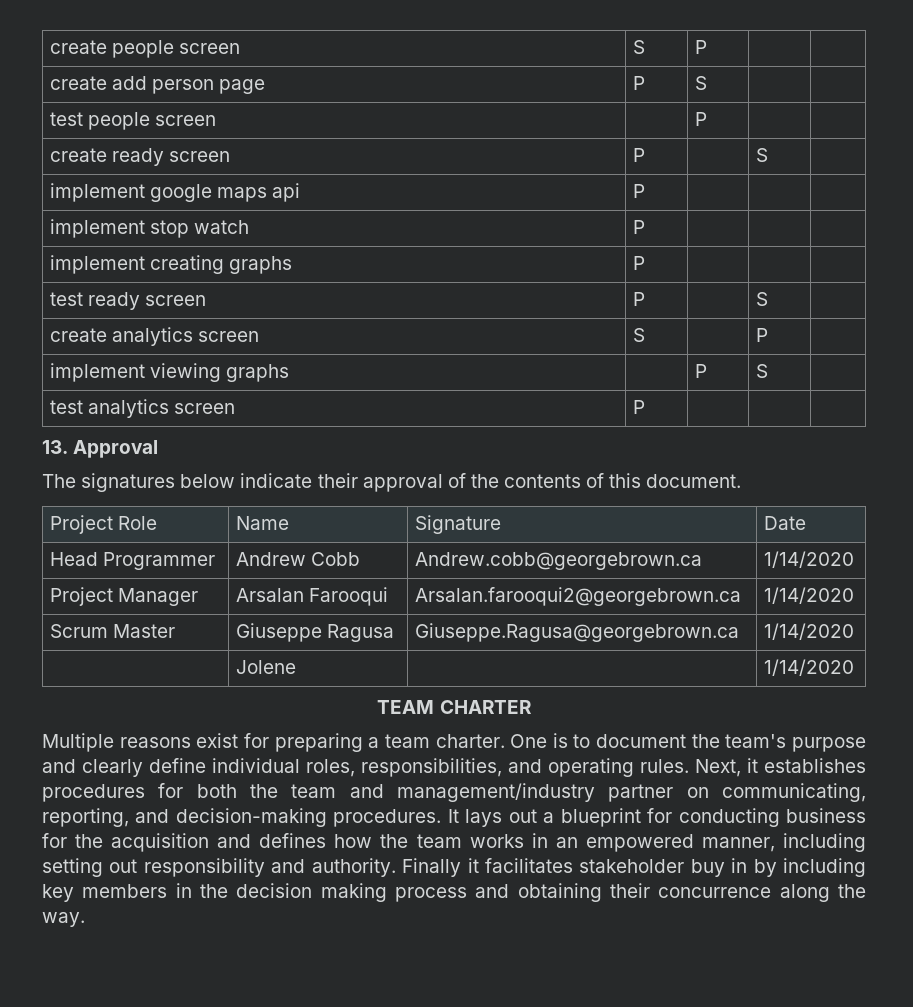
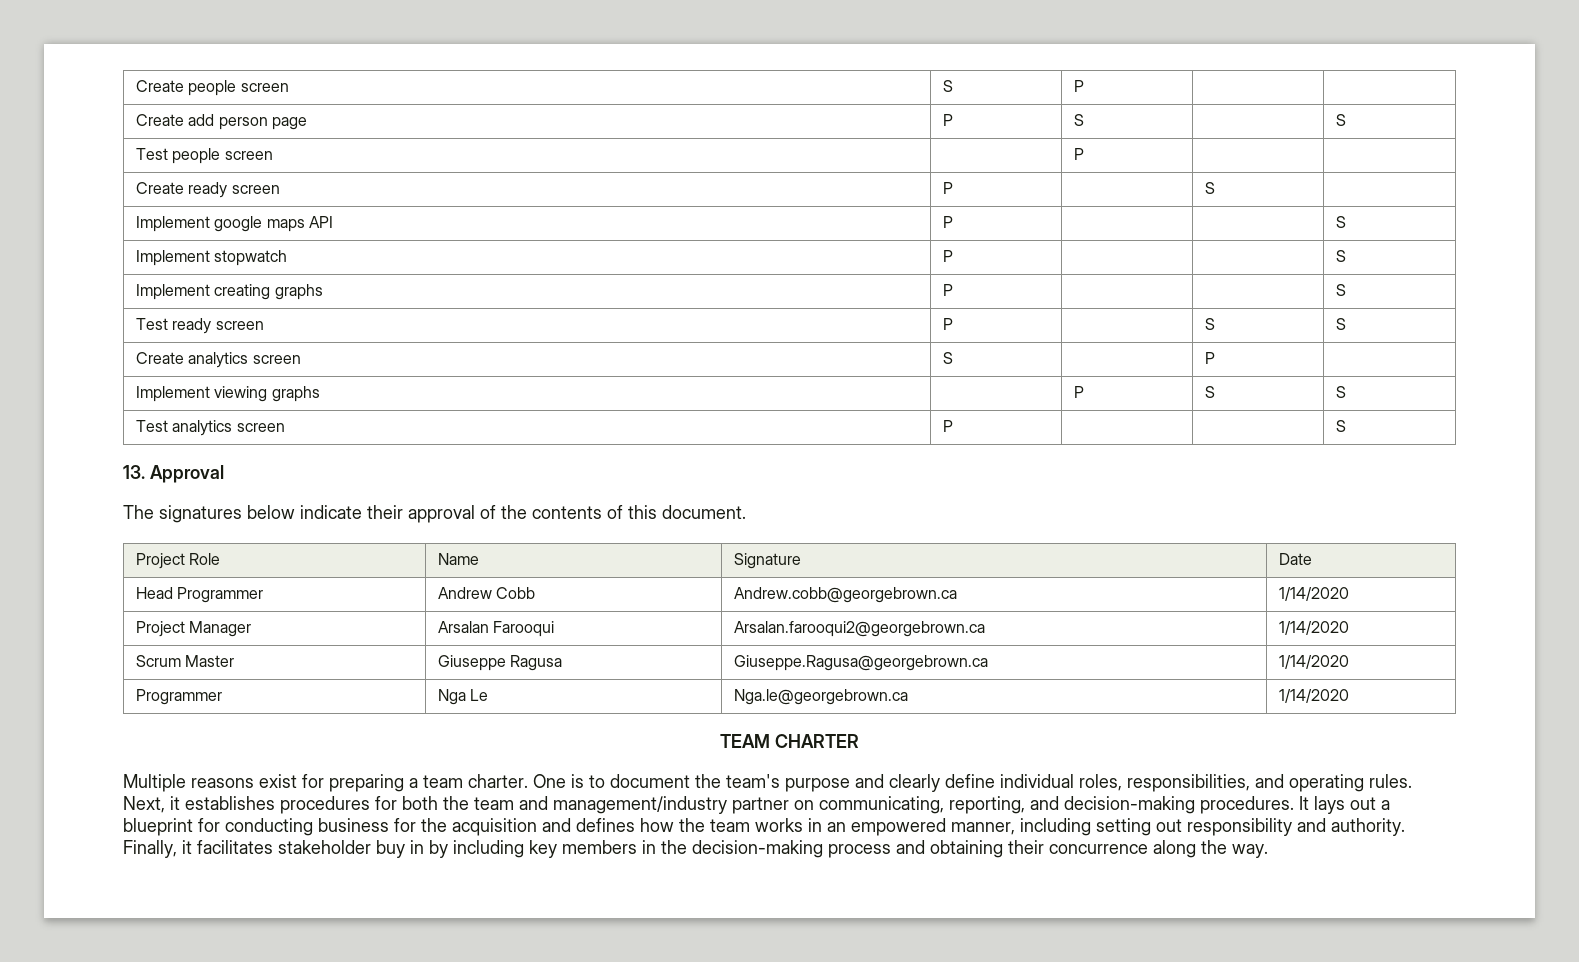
- create people screen | S | P | |
+ Create people screen | S | P | |
- create add person page | P | S | |
- test people screen | | P | |
+ Create add person page | P | S | | S
+ Test people screen | | P | |
- create ready screen | P | | S |
- implement google maps api | P | | |
- implement stop watch | P | | |
- implement creating graphs | P | | |
- test ready screen | P | | S |
- create analytics screen | S | | P |
+ Create ready screen | P | | S |
+ Implement google maps API | P | | | S
+ Implement stopwatch | P | | | S
+ Implement creating graphs | P | | | S
+ Test ready screen | P | | S | S
+ Create analytics screen | S | | P |
- implement viewing graphs | | P | S |
- test analytics screen | P | | |
+ Implement viewing graphs | | P | S | S
+ Test analytics screen | P | | | S
- | Jolene | | 1/14/2020
+ Programmer | Nga Le | Nga.le@georgebrown.ca | 1/14/2020
- Finally it facilitates stakeholder buy in by including key members in the decision making process and obtaining their concurrence along the way.
+ Finally, it facilitates stakeholder buy in by including key members in the decision-making process and obtaining their concurrence along the way.

